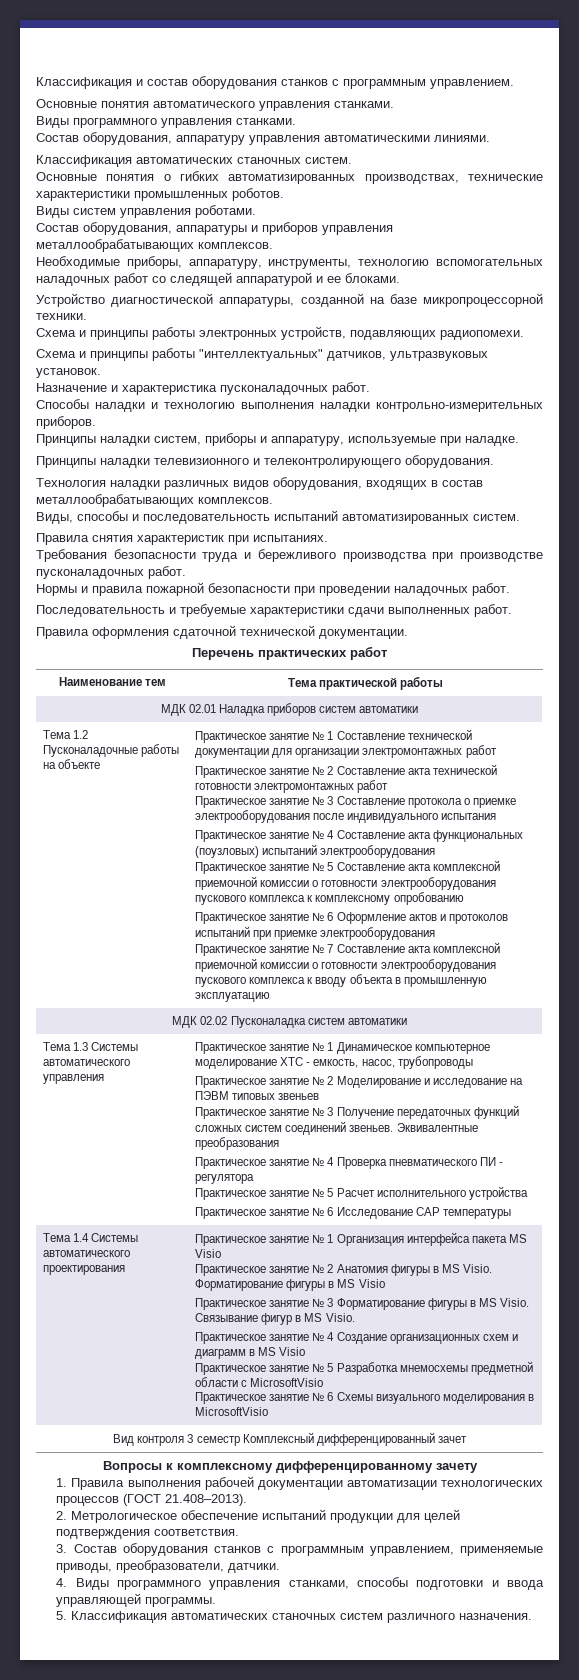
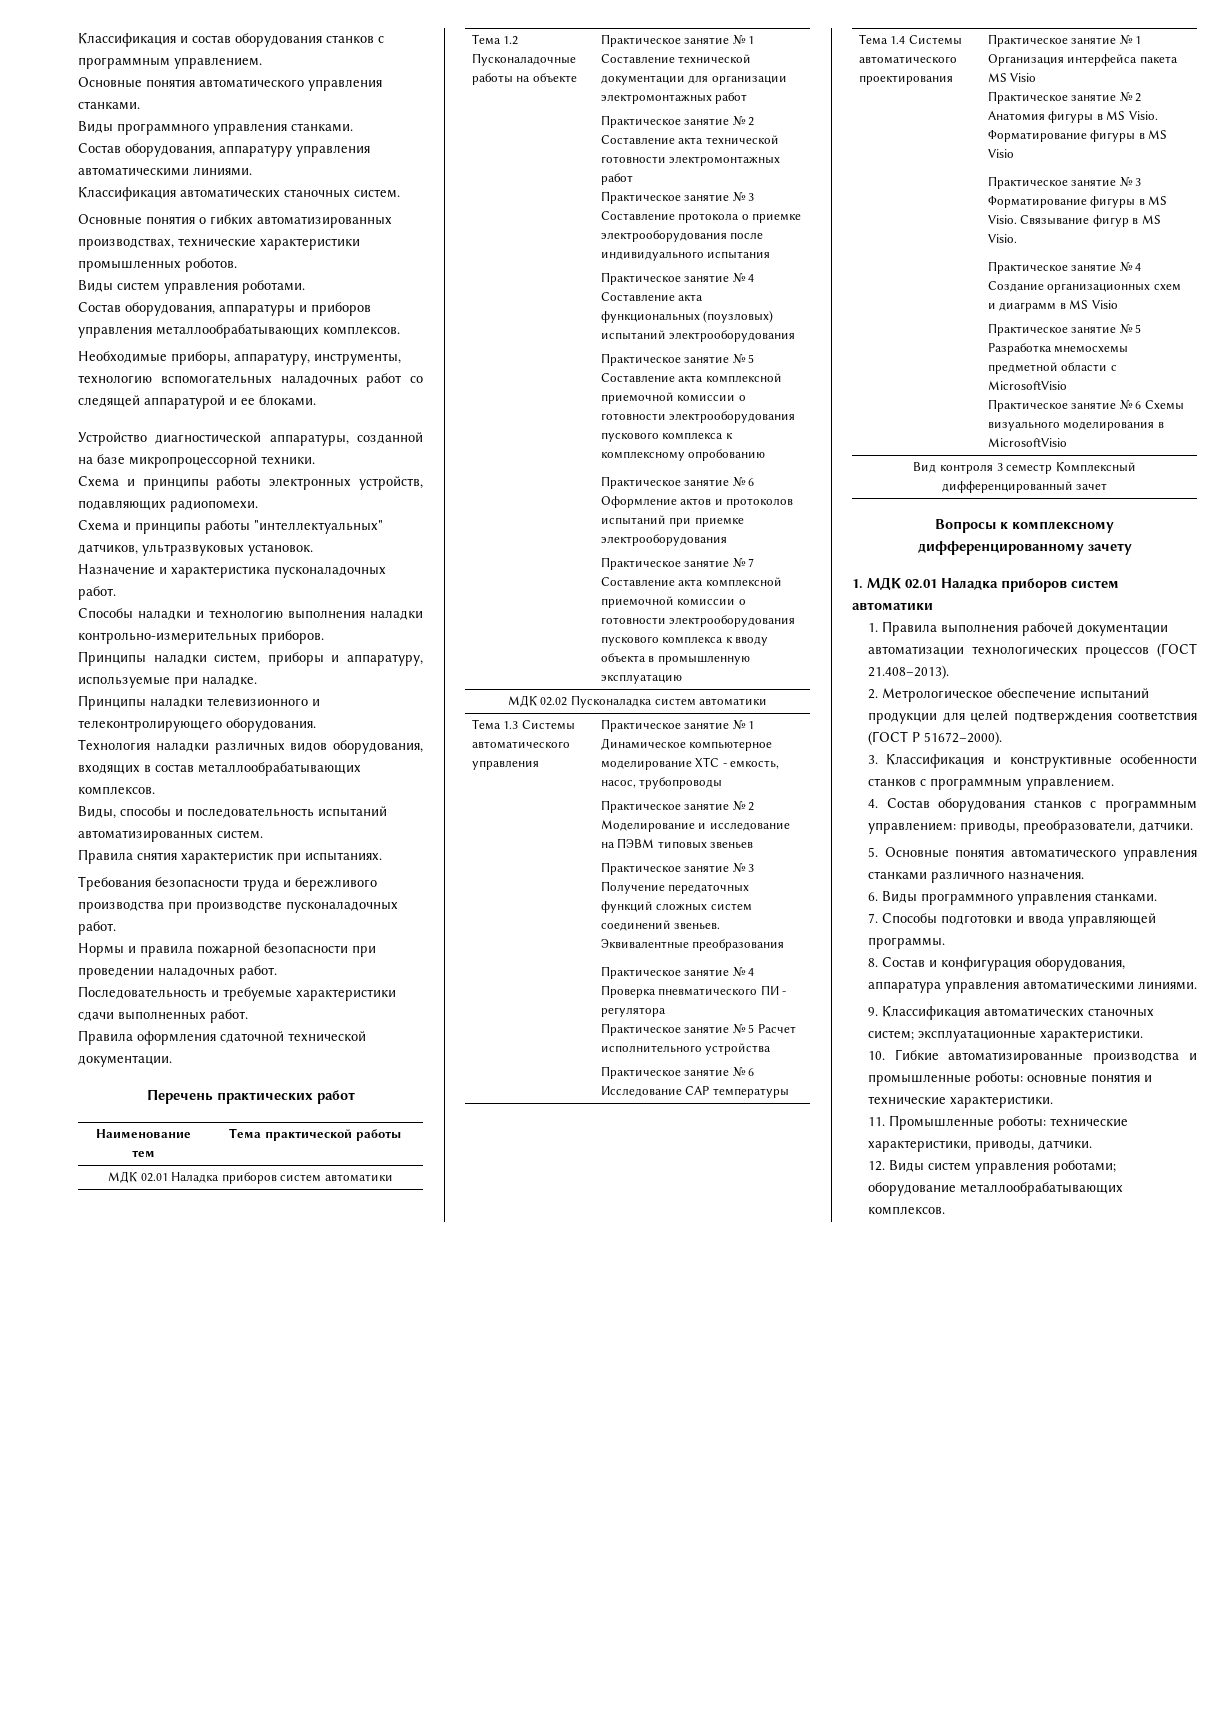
+ 1. МДК 02.01 Наладка приборов систем автоматики
- 2. Метрологическое обеспечение испытаний продукции для целей подтверждения соответствия.
- 3. Состав оборудования станков с программным управлением, применяемые приводы, преобразователи, датчики.
+ 2. Метрологическое обеспечение испытаний продукции для целей подтверждения соответствия (ГОСТ Р 51672–2000).
+ 3. Классификация и конструктивные особенности станков с программным управлением.
+ 4. Состав оборудования станков с программным управлением: приводы, преобразователи, датчики.
- 4. Виды программного управления станками, способы подготовки и ввода управляющей программы.
+ 5. Основные понятия автоматического управления станками различного назначения.
+ 6. Виды программного управления станками.
+ 7. Способы подготовки и ввода управляющей программы.
- 5. Классификация автоматических станочных систем различного назначения.
+ 8. Состав и конфигурация оборудования, аппаратура управления автоматическими линиями.
+ 9. Классификация автоматических станочных систем; эксплуатационные характеристики.
+ 10. Гибкие автоматизированные производства и промышленные роботы: основные понятия и технические характеристики.
+ 11. Промышленные роботы: технические характеристики, приводы, датчики.
+ 12. Виды систем управления роботами; оборудование металлообрабатывающих комплексов.

